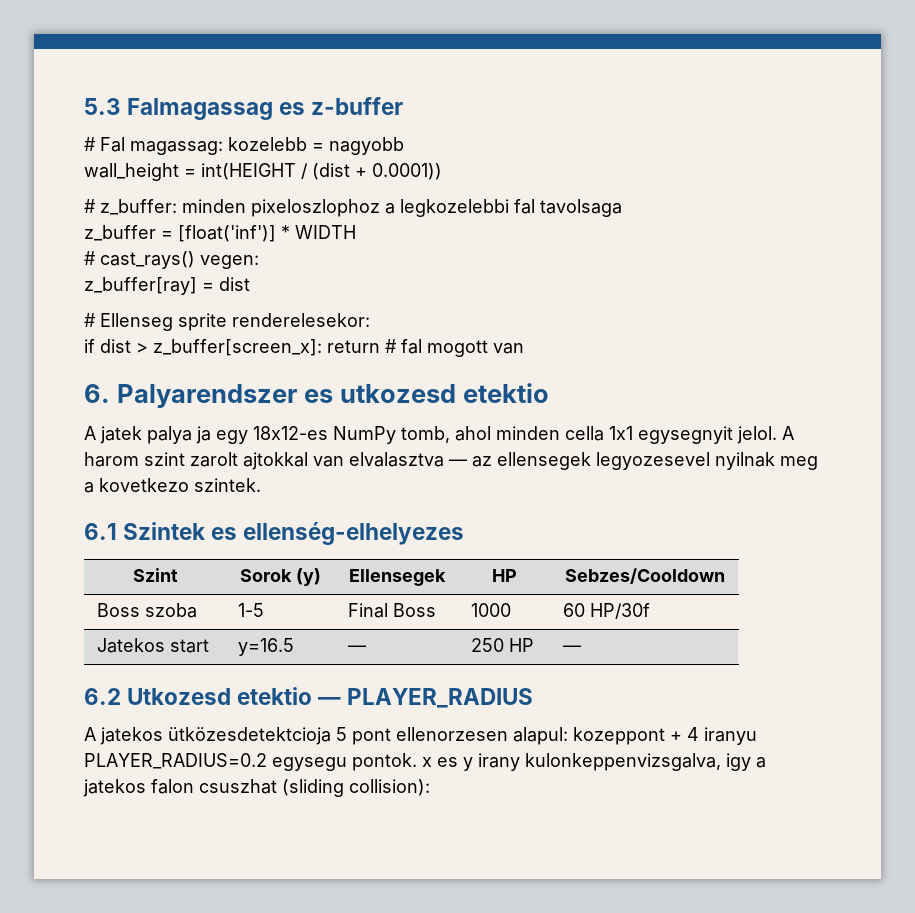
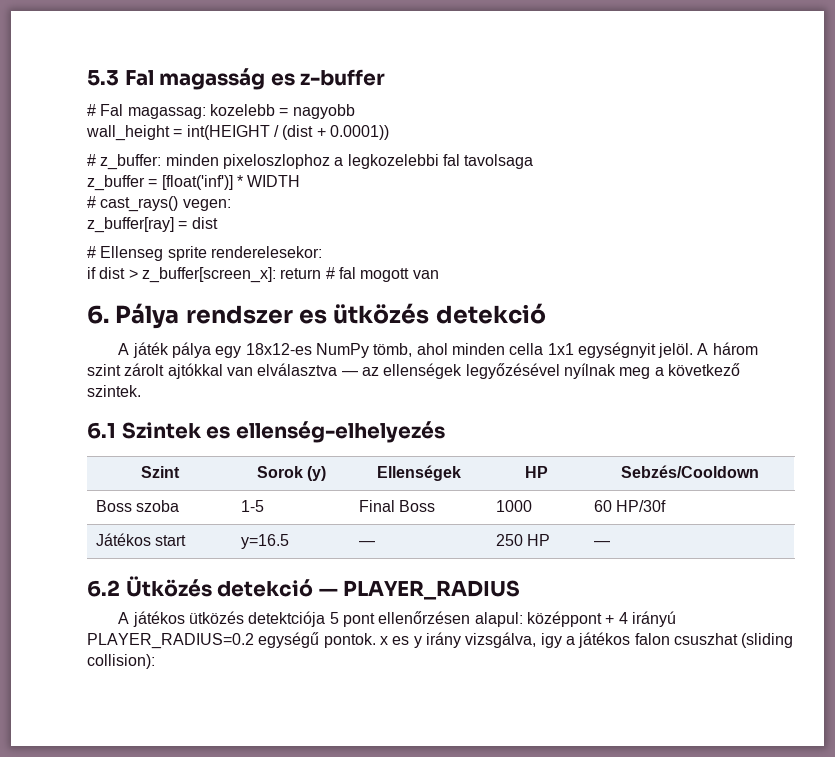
- 5.3 Falmagassag es z-buffer
+ 5.3 Fal magasság es z-buffer
- 6. Palyarendszer es utkozesd etektio
- A jatek palya ja egy 18x12-es NumPy tomb, ahol minden cella 1x1 egysegnyit jelol. A harom szint zarolt ajtokkal van elvalasztva — az ellensegek legyozesevel nyilnak meg a kovetkezo szintek.
+ 6. Pálya rendszer es ütközés detekció
+ A játék pálya egy 18x12-es NumPy tömb, ahol minden cella 1x1 egységnyit jelöl. A három szint zárolt ajtókkal van elválasztva — az ellenségek legyőzésével nyílnak meg a következő szintek.
- 6.1 Szintek es ellenség-elhelyezes
+ 6.1 Szintek es ellenség-elhelyezés
- Szint | Sorok (y) | Ellensegek | HP | Sebzes/Cooldown
+ Szint | Sorok (y) | Ellenségek | HP | Sebzés/Cooldown
- Jatekos start | y=16.5 | — | 250 HP | —
+ Játékos start | y=16.5 | — | 250 HP | —
- 6.2 Utkozesd etektio — PLAYER_RADIUS
+ 6.2 Ütközés detekció — PLAYER_RADIUS
- A jatekos ütközesdetektcioja 5 pont ellenorzesen alapul: kozeppont + 4 iranyu PLAYER_RADIUS=0.2 egysegu pontok. x es y irany kulonkeppenvizsgalva, igy a jatekos falon csuszhat (sliding collision):
+ A játékos ütközés detektciója 5 pont ellenőrzésen alapul: középpont + 4 irányú PLAYER_RADIUS=0.2 egységű pontok. x es y irány vizsgálva, igy a játékos falon csuszhat (sliding collision):

